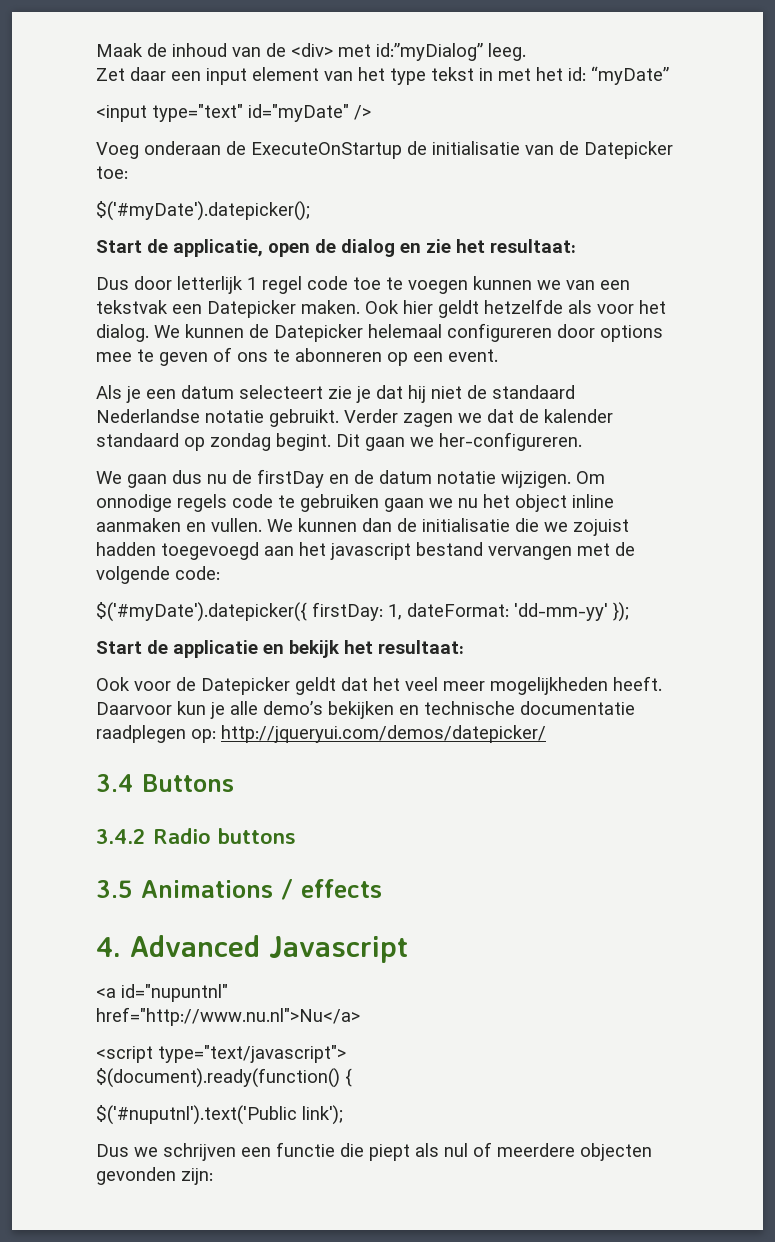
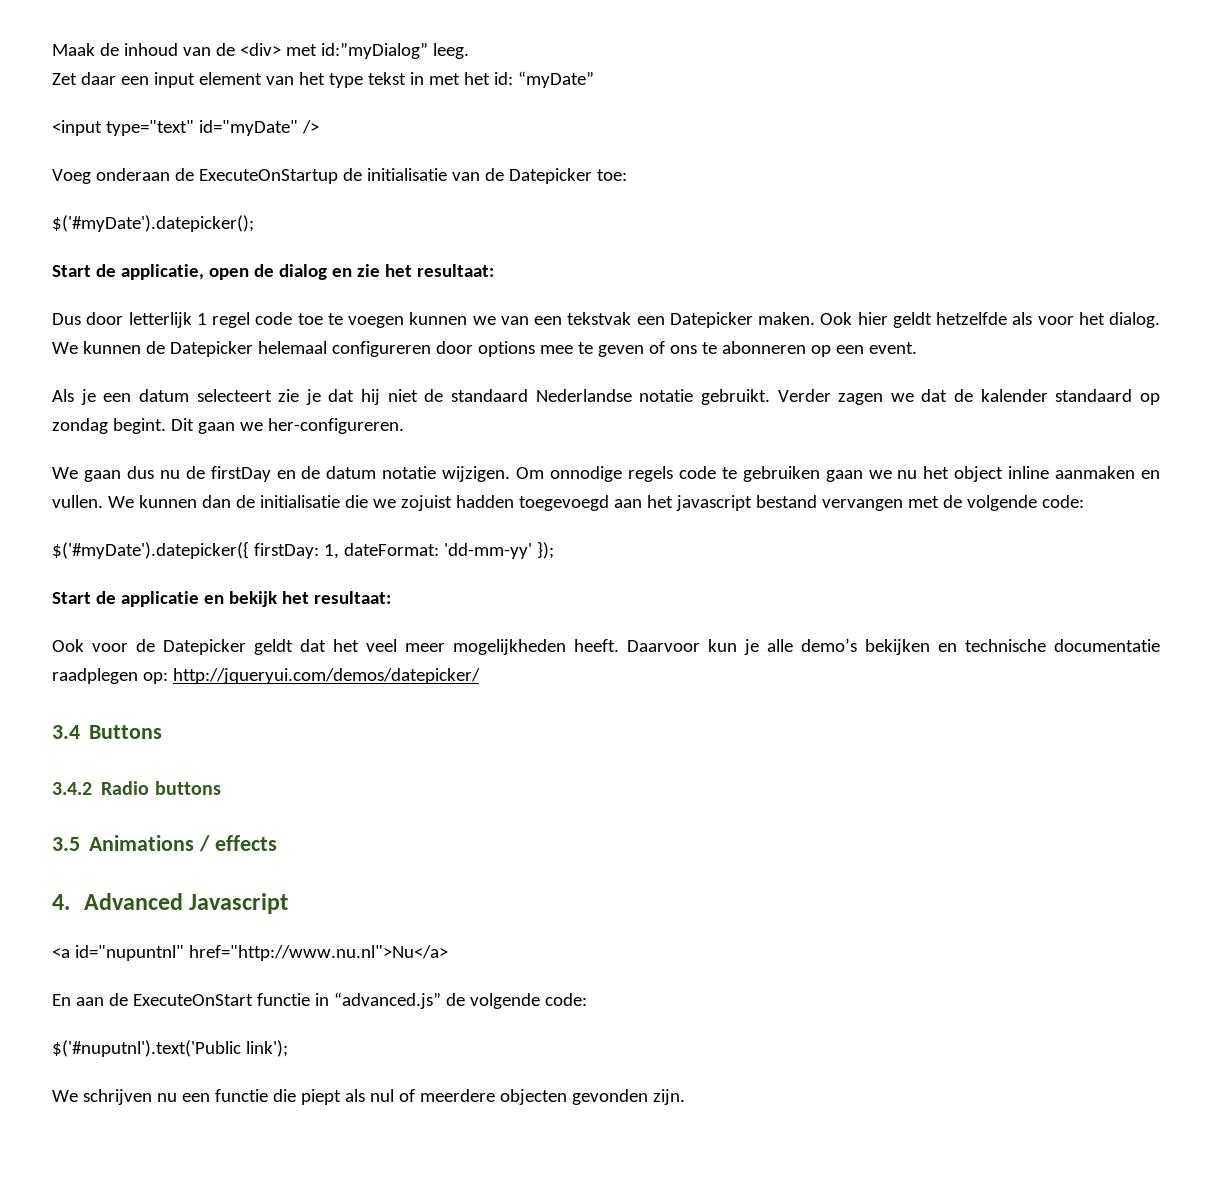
- <a id="nupuntnl"
- href="http://www.nu.nl">Nu</a>
+ <a id="nupuntnl" href="http://www.nu.nl">Nu</a>
- <script type="text/javascript">
- $(document).ready(function() {
+ En aan de ExecuteOnStart functie in “advanced.js” de volgende code:
- Dus we schrijven een functie die piept als nul of meerdere objecten gevonden zijn:
+ We schrijven nu een functie die piept als nul of meerdere objecten gevonden zijn.

